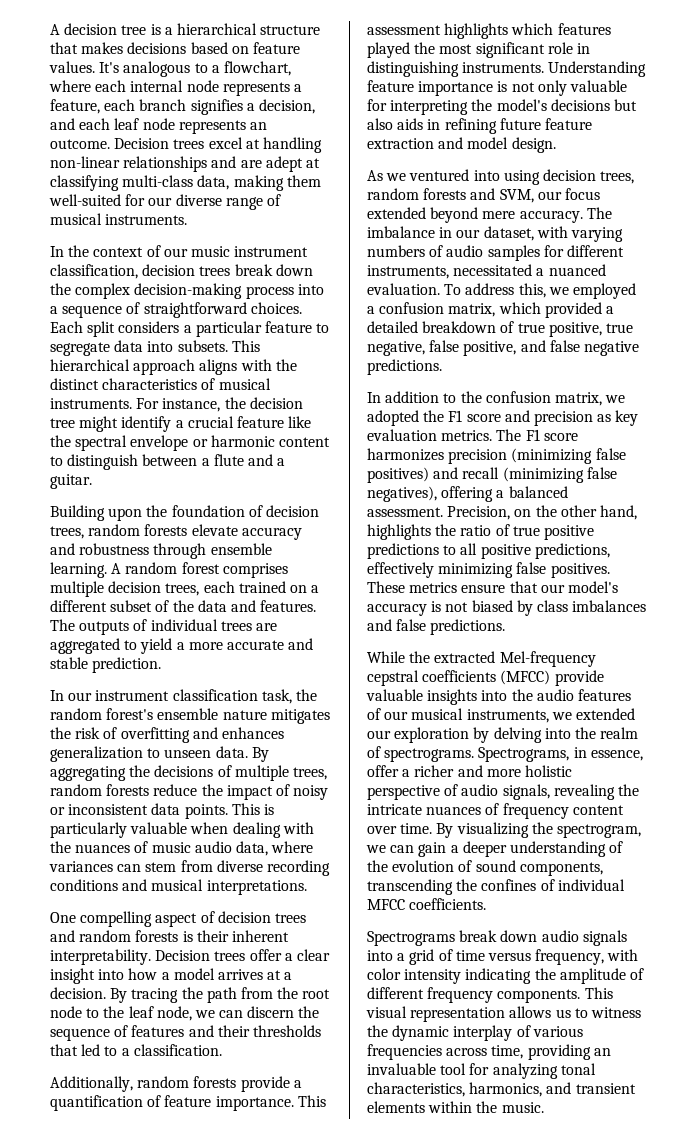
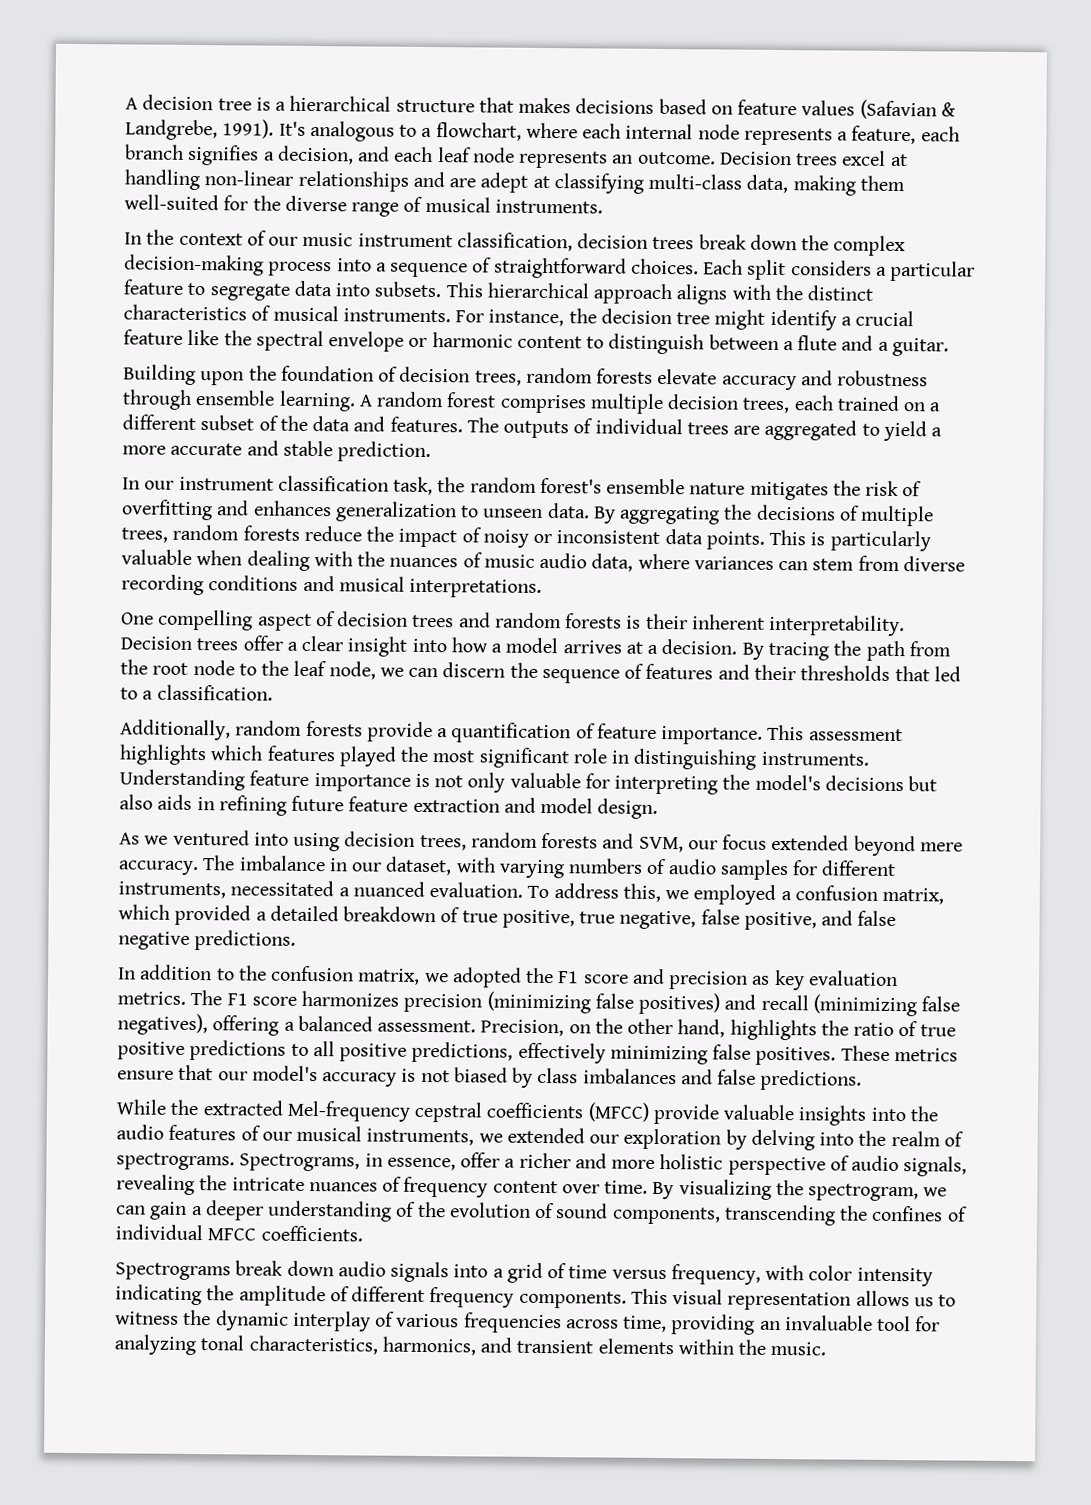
- A decision tree is a hierarchical structure that makes decisions based on feature values.
+ A decision tree is a hierarchical structure that makes decisions based on feature values (Safavian & Landgrebe, 1991).
- Decision trees excel at handling non-linear relationships and are adept at classifying multi-class data, making them well-suited for our diverse range of musical instruments.
+ Decision trees excel at handling non-linear relationships and are adept at classifying multi-class data, making them well-suited for the diverse range of musical instruments.

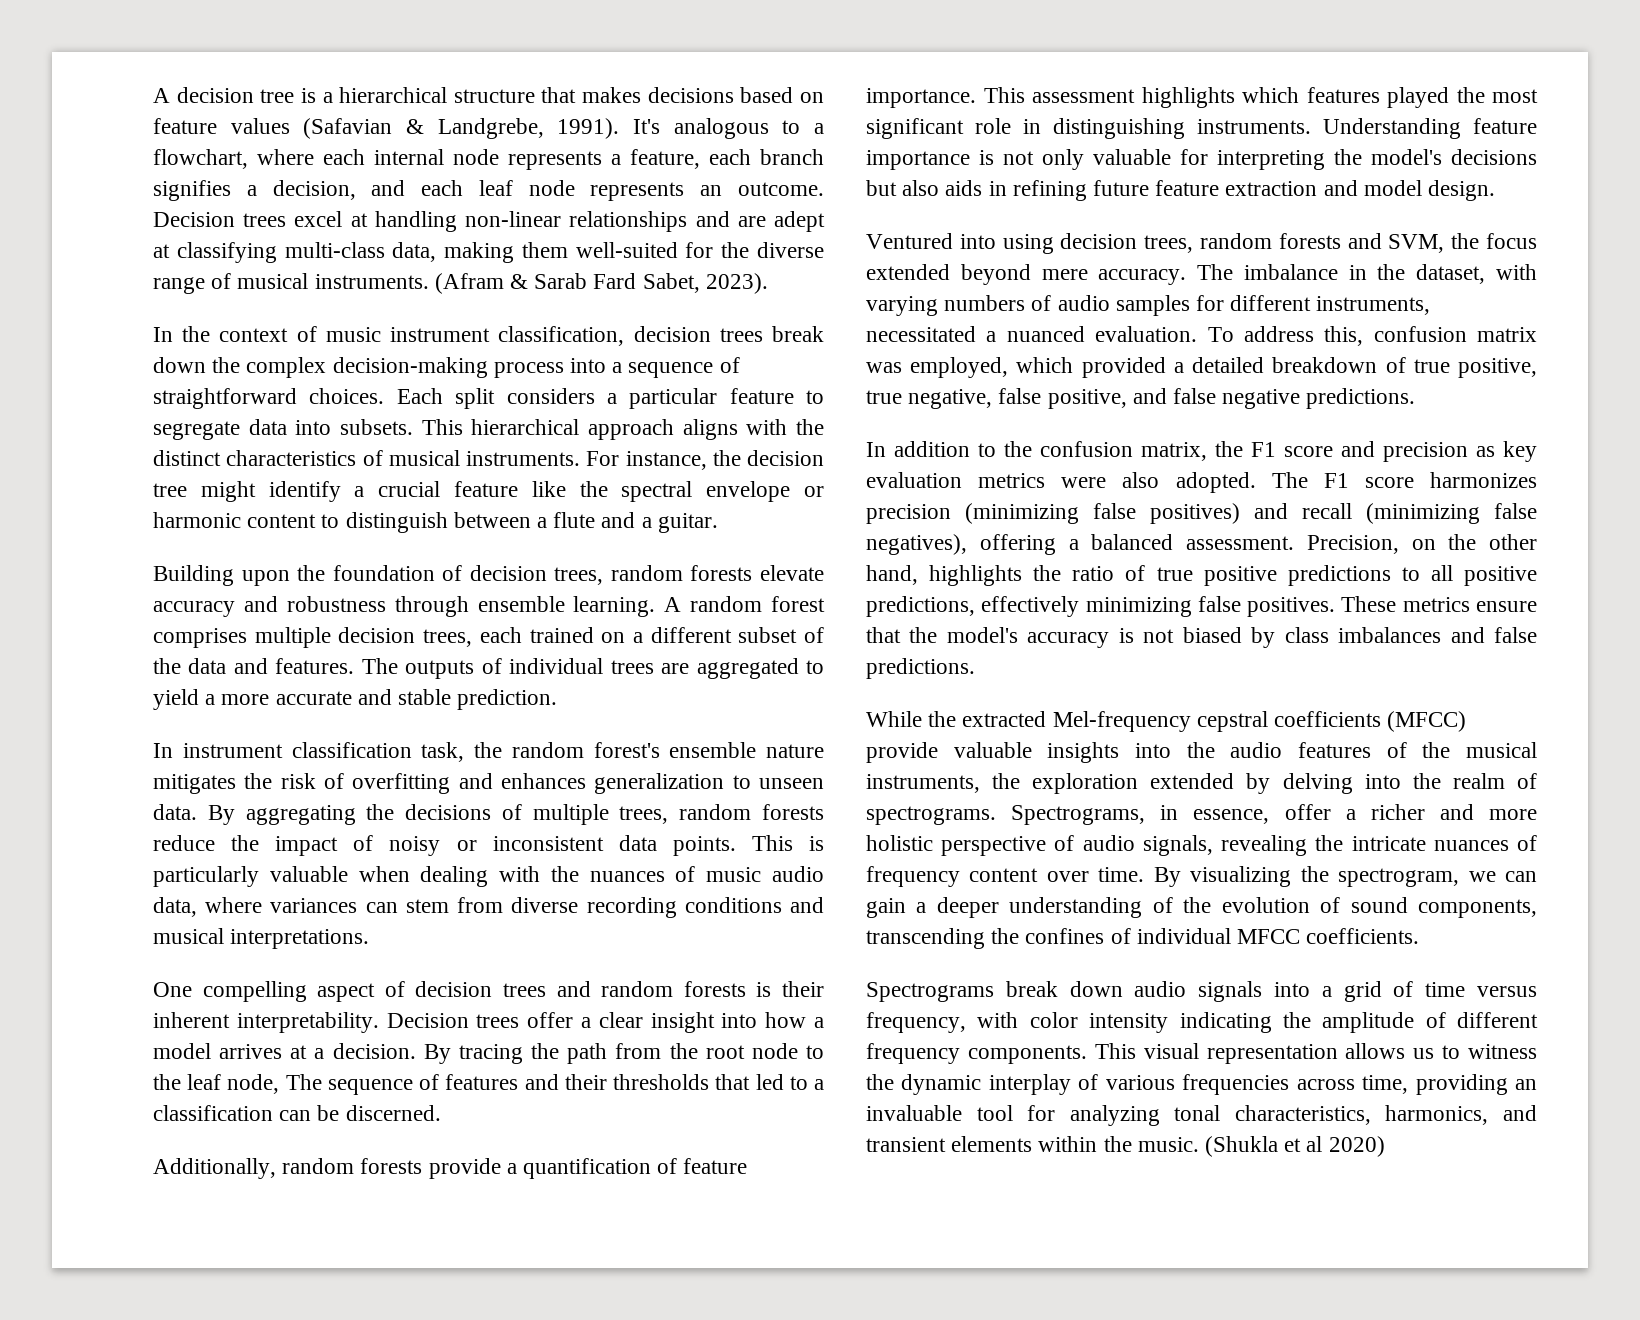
+ (Afram & Sarab Fard Sabet, 2023).
- In the context of our music instrument classification, decision trees break down the complex decision-making process into a sequence of straightforward choices.
+ In the context of music instrument classification, decision trees break down the complex decision-making process into a sequence of straightforward choices.
- In our instrument classification task, the random forest's ensemble nature mitigates the risk of overfitting and enhances generalization to unseen data.
+ In instrument classification task, the random forest's ensemble nature mitigates the risk of overfitting and enhances generalization to unseen data.
- By tracing the path from the root node to the leaf node, we can discern the sequence of features and their thresholds that led to a classification.
+ By tracing the path from the root node to the leaf node, The sequence of features and their thresholds that led to a classification can be discerned.
- As we ventured into using decision trees, random forests and SVM, our focus extended beyond mere accuracy.
+ Ventured into using decision trees, random forests and SVM, the focus extended beyond mere accuracy.
- The imbalance in our dataset, with varying numbers of audio samples for different instruments, necessitated a nuanced evaluation.
+ The imbalance in the dataset, with varying numbers of audio samples for different instruments, necessitated a nuanced evaluation.
- To address this, we employed a confusion matrix, which provided a detailed breakdown of true positive, true negative, false positive, and false negative predictions.
+ To address this, confusion matrix was employed, which provided a detailed breakdown of true positive, true negative, false positive, and false negative predictions.
- In addition to the confusion matrix, we adopted the F1 score and precision as key evaluation metrics.
+ In addition to the confusion matrix, the F1 score and precision as key evaluation metrics were also adopted.
- These metrics ensure that our model's accuracy is not biased by class imbalances and false predictions.
+ These metrics ensure that the model's accuracy is not biased by class imbalances and false predictions.
- While the extracted Mel-frequency cepstral coefficients (MFCC) provide valuable insights into the audio features of our musical instruments, we extended our exploration by delving into the realm of spectrograms.
+ While the extracted Mel-frequency cepstral coefficients (MFCC) provide valuable insights into the audio features of the musical instruments, the exploration extended by delving into the realm of spectrograms.
+ (Shukla et al 2020)

